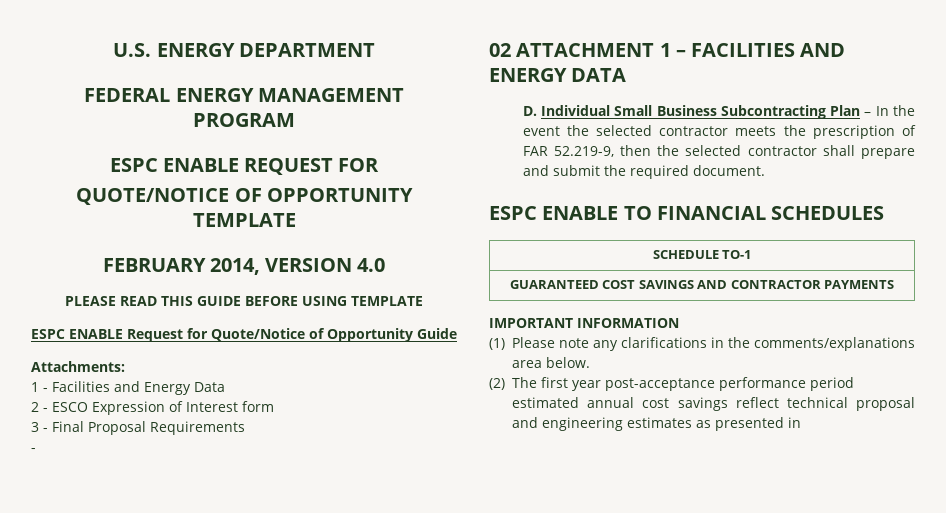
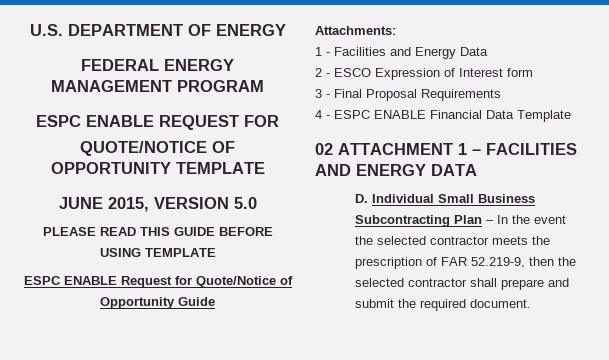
- U.S. ENERGY DEPARTMENT
+ U.S. DEPARTMENT OF ENERGY
- FEBRUARY 2014, VERSION 4.0
+ JUNE 2015, VERSION 5.0
  3 - Final Proposal Requirements
- -
+ 4 - ESPC ENABLE Financial Data Template
- ESPC ENABLE TO FINANCIAL SCHEDULES
- SCHEDULE TO-1
- GUARANTEED COST SAVINGS AND CONTRACTOR PAYMENTS
- IMPORTANT INFORMATION
- (1) Please note any clarifications in the comments/explanations area below.
- (2) The first year post-acceptance performance period estimated annual cost savings reflect technical proposal and engineering estimates as presented in

